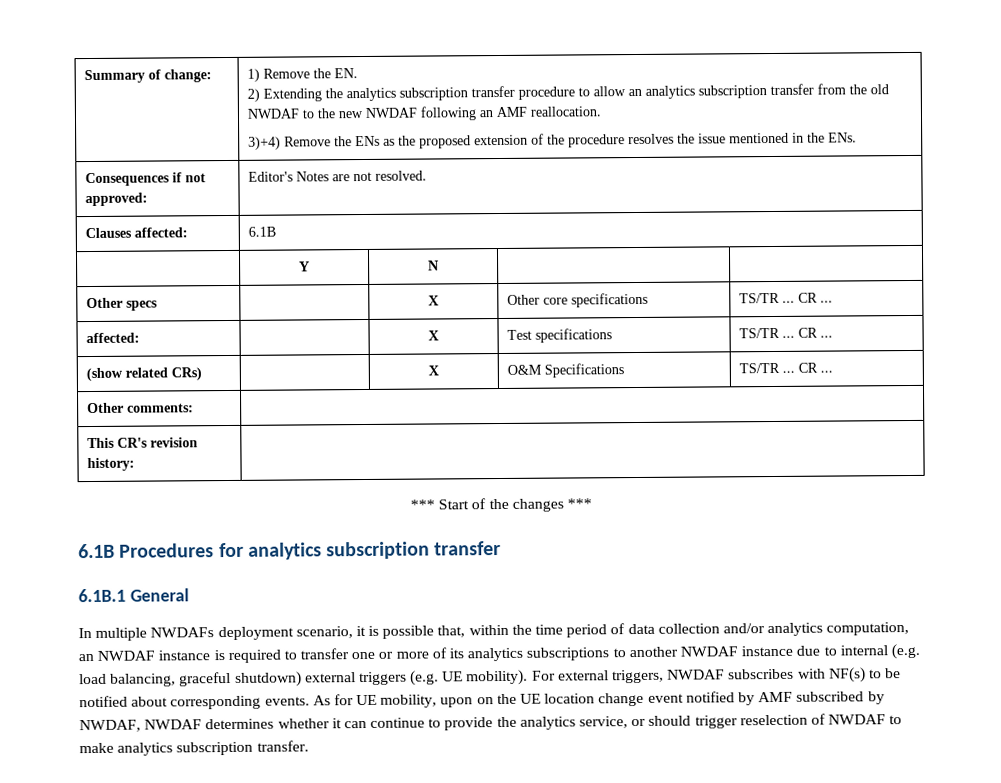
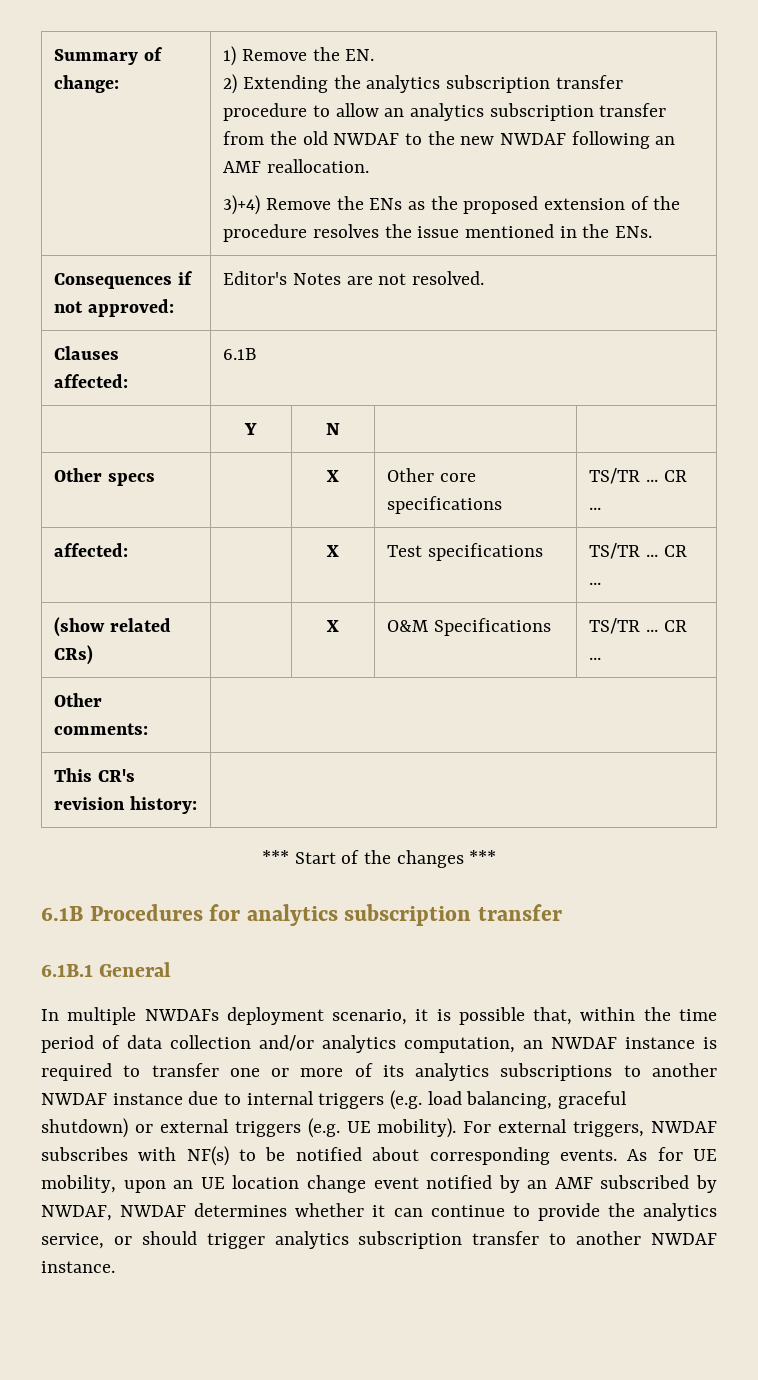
- In multiple NWDAFs deployment scenario, it is possible that, within the time period of data collection and/or analytics computation, an NWDAF instance is required to transfer one or more of its analytics subscriptions to another NWDAF instance due to internal (e.g. load balancing, graceful shutdown) external triggers (e.g. UE mobility).
+ In multiple NWDAFs deployment scenario, it is possible that, within the time period of data collection and/or analytics computation, an NWDAF instance is required to transfer one or more of its analytics subscriptions to another NWDAF instance due to internal triggers (e.g. load balancing, graceful shutdown) or external triggers (e.g. UE mobility).
- As for UE mobility, upon on the UE location change event notified by AMF subscribed by NWDAF, NWDAF determines whether it can continue to provide the analytics service, or should trigger reselection of NWDAF to make analytics subscription transfer.
+ As for UE mobility, upon an UE location change event notified by an AMF subscribed by NWDAF, NWDAF determines whether it can continue to provide the analytics service, or should trigger analytics subscription transfer to another NWDAF instance.

